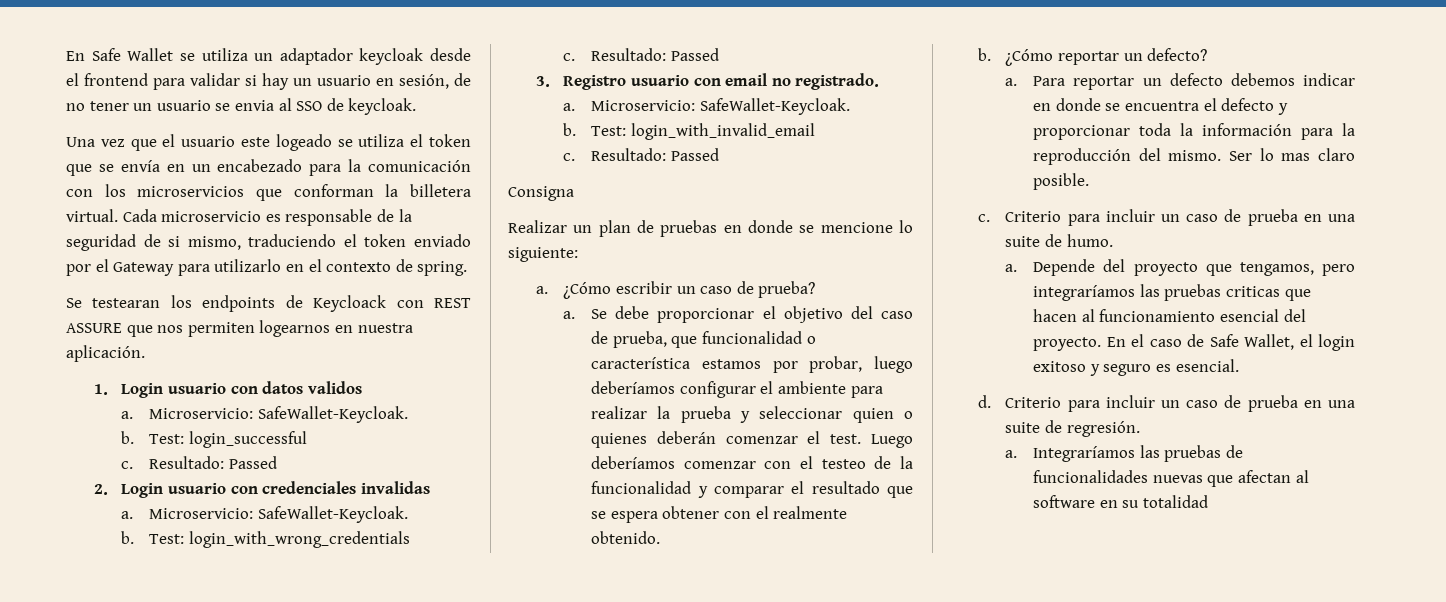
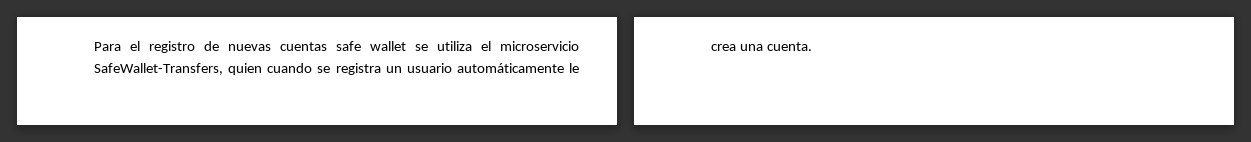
- En Safe Wallet se utiliza un adaptador keycloak desde el frontend para validar si hay un usuario en sesión, de no tener un usuario se envia al SSO de keycloak.
- Una vez que el usuario este logeado se utiliza el token que se envía en un encabezado para la comunicación con los microservicios que conforman la billetera virtual. Cada microservicio es responsable de la seguridad de si mismo, traduciendo el token enviado por el Gateway para utilizarlo en el contexto de spring.
- Se testearan los endpoints de Keycloack con REST ASSURE que nos permiten logearnos en nuestra aplicación.
- 1. Login usuario con datos validos
- a. Microservicio: SafeWallet-Keycloak.
- b. Test: login_successful
- c. Resultado: Passed
- 2. Login usuario con credenciales invalidas
- a. Microservicio: SafeWallet-Keycloak.
- b. Test: login_with_wrong_credentials
- c. Resultado: Passed
- 3. Registro usuario con email no registrado.
- a. Microservicio: SafeWallet-Keycloak.
- b. Test: login_with_invalid_email
- c. Resultado: Passed
- Consigna
- Realizar un plan de pruebas en donde se mencione lo siguiente:
- a. ¿Cómo escribir un caso de prueba?
- a. Se debe proporcionar el objetivo del caso de prueba, que funcionalidad o característica estamos por probar, luego deberíamos configurar el ambiente para realizar la prueba y seleccionar quien o quienes deberán comenzar el test. Luego deberíamos comenzar con el testeo de la funcionalidad y comparar el resultado que se espera obtener con el realmente obtenido.
- b. ¿Cómo reportar un defecto?
- a. Para reportar un defecto debemos indicar en donde se encuentra el defecto y proporcionar toda la información para la reproducción del mismo. Ser lo mas claro posible.
- c. Criterio para incluir un caso de prueba en una suite de humo.
- a. Depende del proyecto que tengamos, pero integraríamos las pruebas criticas que hacen al funcionamiento esencial del proyecto. En el caso de Safe Wallet, el login exitoso y seguro es esencial.
- d. Criterio para incluir un caso de prueba en una suite de regresión.
- a. Integraríamos las pruebas de funcionalidades nuevas que afectan al software en su totalidad
+ Para el registro de nuevas cuentas safe wallet se utiliza el microservicio SafeWallet-Transfers, quien cuando se registra un usuario automáticamente le crea una cuenta.

